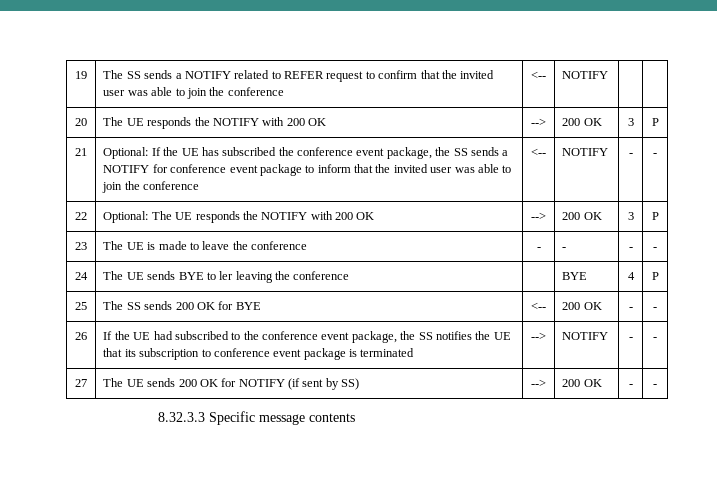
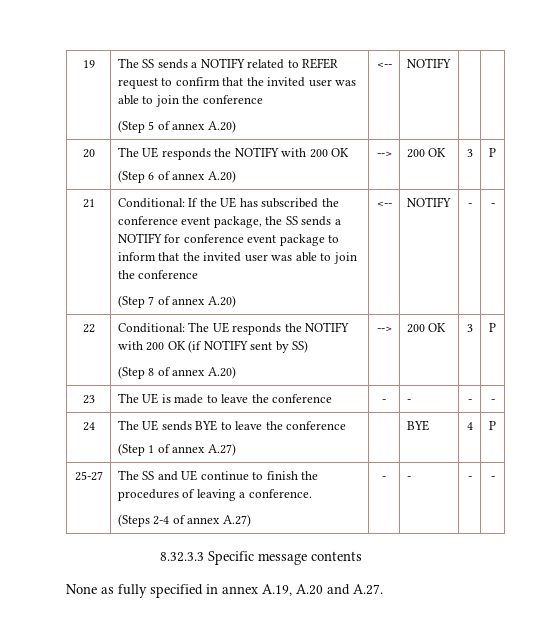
- 19 | The SS sends a NOTIFY related to REFER request to confirm that the invited user was able to join the conference | <-- | NOTIFY | |
+ 19 | The SS sends a NOTIFY related to REFER request to confirm that the invited user was able to join the conference
+ (Step 5 of annex A.20) | <-- | NOTIFY | |
- 20 | The UE responds the NOTIFY with 200 OK | --> | 200 OK | 3 | P
+ 20 | The UE responds the NOTIFY with 200 OK
+ (Step 6 of annex A.20) | --> | 200 OK | 3 | P
- Optional: If the UE has subscribed the conference event package, the SS sends a NOTIFY for conference event package to inform that the invited user was able to join the conference
+ Conditional: If the UE has subscribed the conference event package, the SS sends a NOTIFY for conference event package to inform that the invited user was able to join the conference
+ (Step 7 of annex A.20)
- 22 | Optional: The UE responds the NOTIFY with 200 OK | --> | 200 OK | 3 | P
+ 22 | Conditional: The UE responds the NOTIFY with 200 OK (if NOTIFY sent by SS)
+ (Step 8 of annex A.20) | --> | 200 OK | 3 | P
- 24 | The UE sends BYE to ler leaving the conference | | BYE | 4 | P
+ 24 | The UE sends BYE to leave the conference
+ (Step 1 of annex A.27) | | BYE | 4 | P
- 25 | The SS sends 200 OK for BYE | <-- | 200 OK | - | -
- 26 | If the UE had subscribed to the conference event package, the SS notifies the UE that its subscription to conference event package is terminated | --> | NOTIFY | - | -
- 27 | The UE sends 200 OK for NOTIFY (if sent by SS) | --> | 200 OK | - | -
+ 25-27 | The SS and UE continue to finish the procedures of leaving a conference.
+ (Steps 2-4 of annex A.27) | - | - | - | -
+ None as fully specified in annex A.19, A.20 and A.27.

